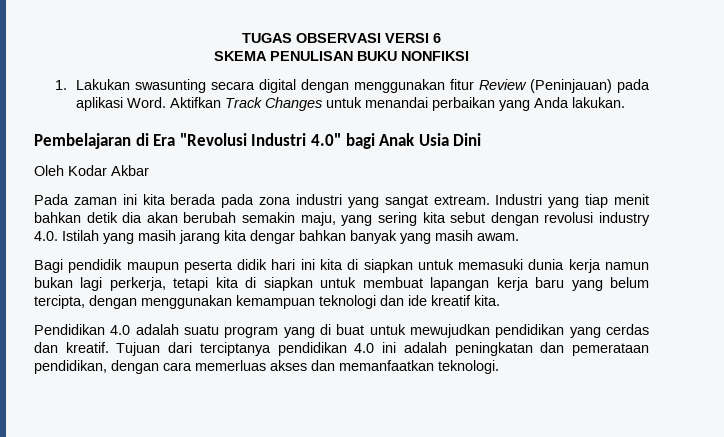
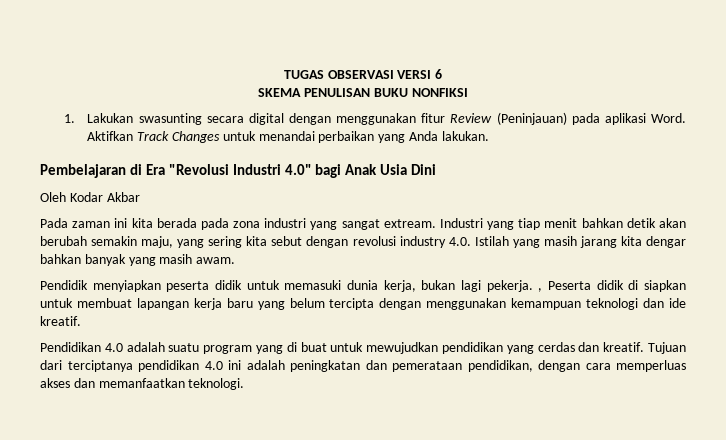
- Industri yang tiap menit bahkan detik dia akan berubah semakin maju, yang sering kita sebut dengan revolusi industry 4.0. Istilah yang masih jarang kita dengar bahkan banyak yang masih awam.
+ Industri yang tiap menit bahkan detik akan berubah semakin maju, yang sering kita sebut dengan revolusi industry 4.0. Istilah yang masih jarang kita dengar bahkan banyak yang masih awam.
- Bagi pendidik maupun peserta didik hari ini kita di siapkan untuk memasuki dunia kerja namun bukan lagi perkerja, tetapi kita di siapkan untuk membuat lapangan kerja baru yang belum tercipta, dengan menggunakan kemampuan teknologi dan ide kreatif kita.
+ Pendidik menyiapkan peserta didik untuk memasuki dunia kerja, bukan lagi pekerja. , Peserta didik di siapkan untuk membuat lapangan kerja baru yang belum tercipta dengan menggunakan kemampuan teknologi dan ide kreatif.
- Tujuan dari terciptanya pendidikan 4.0 ini adalah peningkatan dan pemerataan pendidikan, dengan cara memerluas akses dan memanfaatkan teknologi.
+ Tujuan dari terciptanya pendidikan 4.0 ini adalah peningkatan dan pemerataan pendidikan, dengan cara memperluas akses dan memanfaatkan teknologi.

